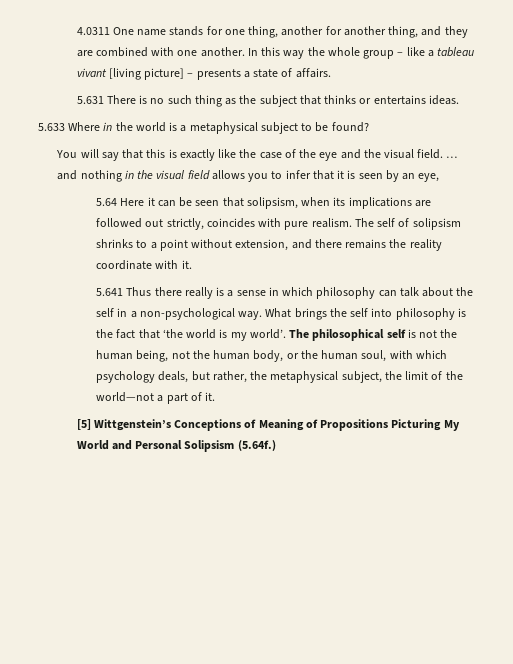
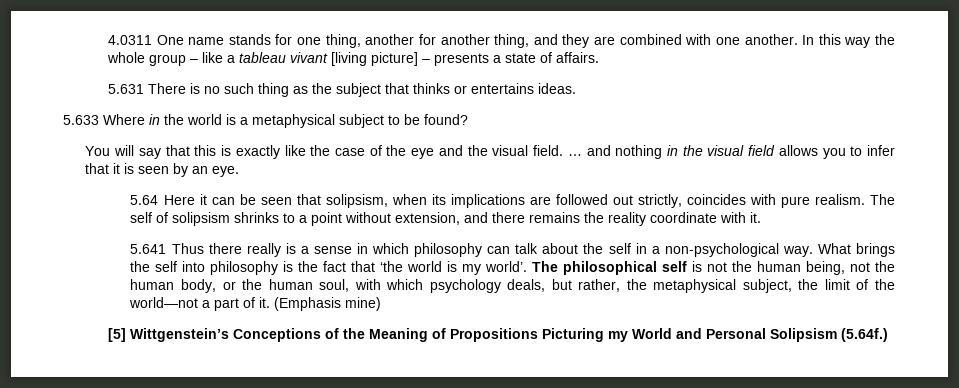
- … and nothing in the visual field allows you to infer that it is seen by an eye,
+ … and nothing in the visual field allows you to infer that it is seen by an eye.
+ (Emphasis mine)
- [5] Wittgenstein’s Conceptions of Meaning of Propositions Picturing My World and Personal Solipsism (5.64f.)
+ [5] Wittgenstein’s Conceptions of the Meaning of Propositions Picturing my World and Personal Solipsism (5.64f.)

